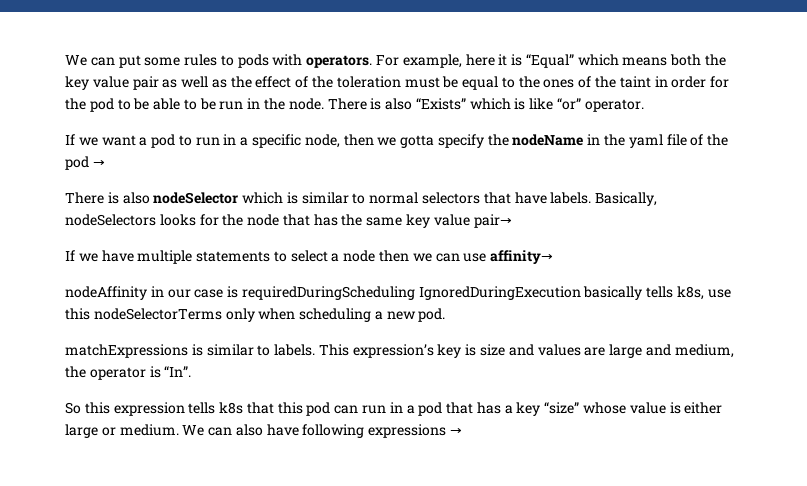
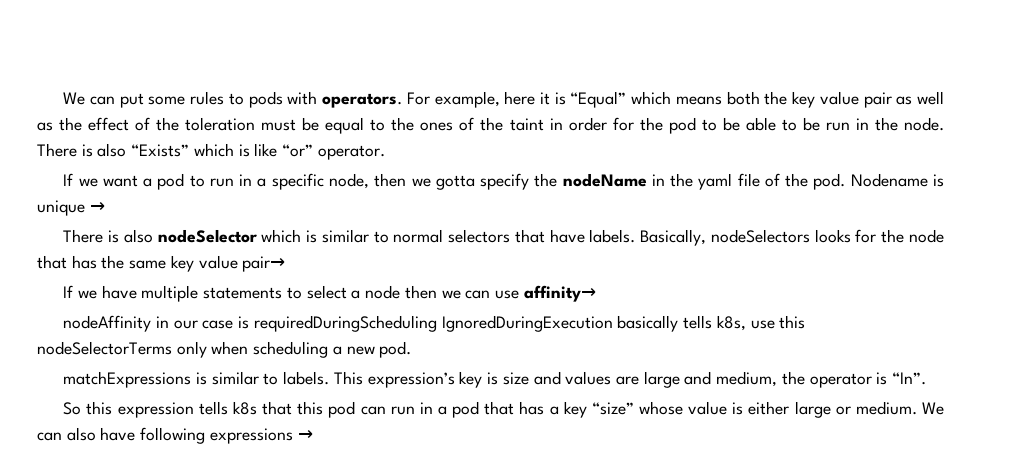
- If we want a pod to run in a specific node, then we gotta specify the nodeName in the yaml file of the pod →
+ If we want a pod to run in a specific node, then we gotta specify the nodeName in the yaml file of the pod. Nodename is unique →

